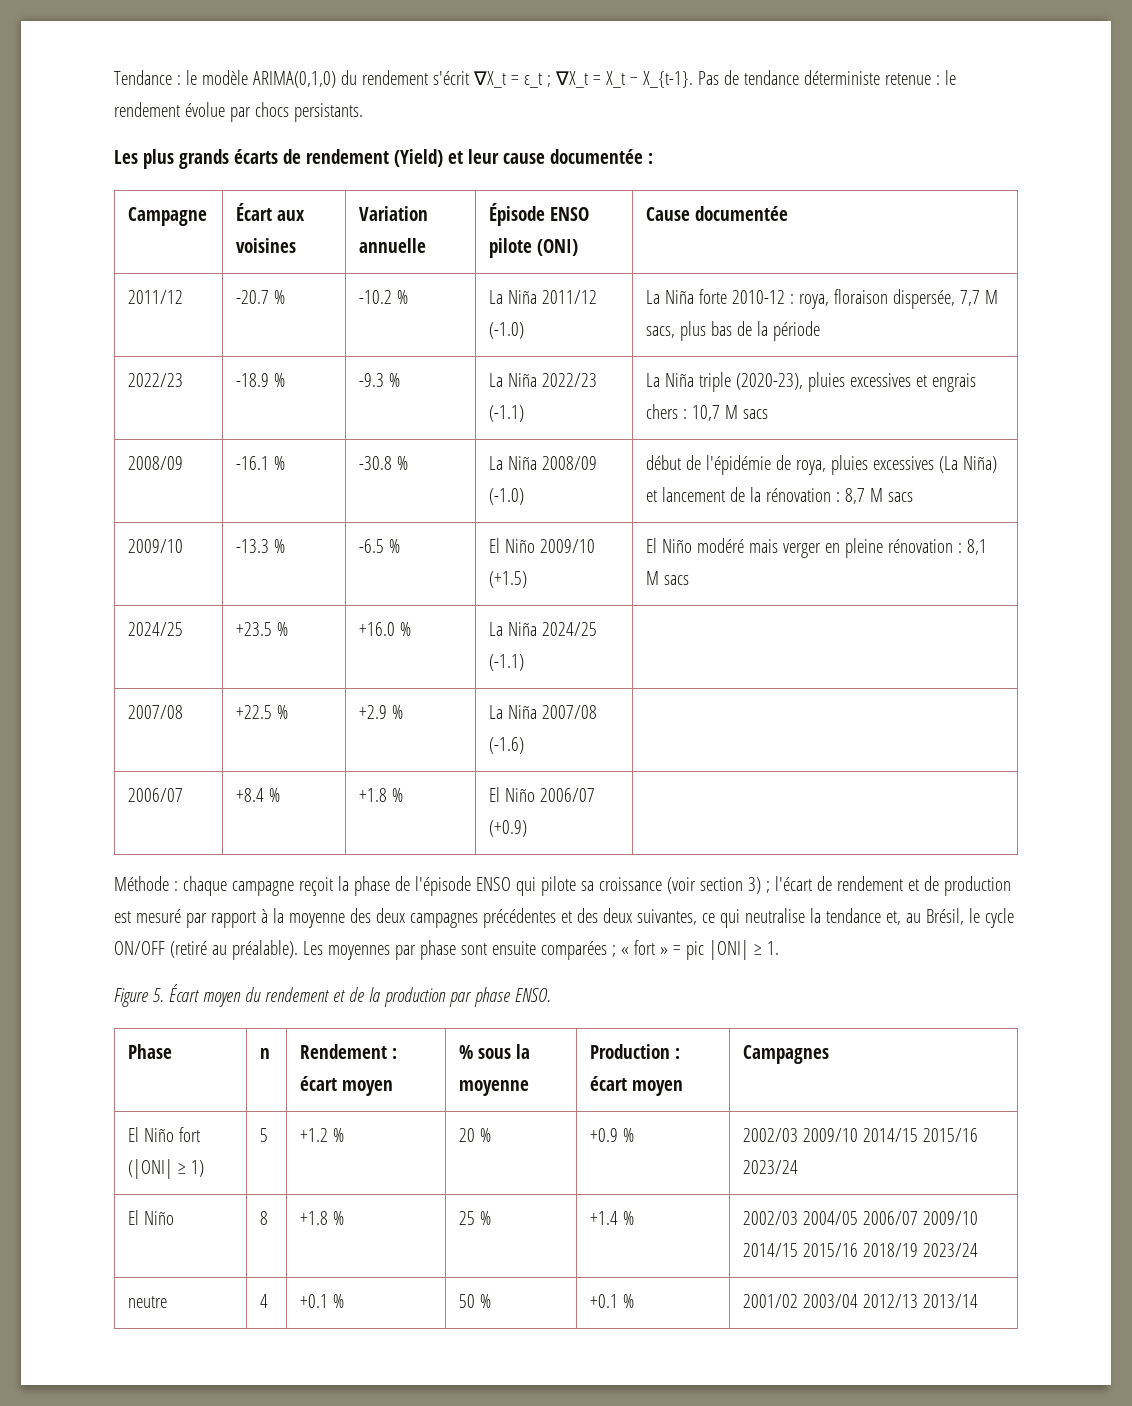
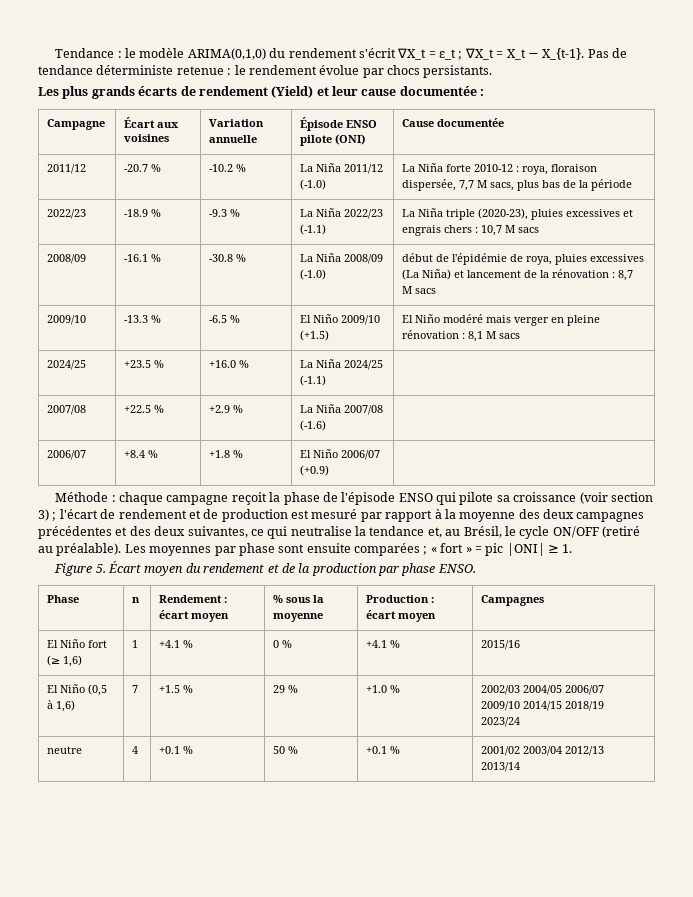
- El Niño fort (|ONI| ≥ 1) | 5 | +1.2 % | 20 % | +0.9 % | 2002/03 2009/10 2014/15 2015/16 2023/24
- El Niño | 8 | +1.8 % | 25 % | +1.4 % | 2002/03 2004/05 2006/07 2009/10 2014/15 2015/16 2018/19 2023/24
+ El Niño fort (≥ 1,6) | 1 | +4.1 % | 0 % | +4.1 % | 2015/16
+ El Niño (0,5 à 1,6) | 7 | +1.5 % | 29 % | +1.0 % | 2002/03 2004/05 2006/07 2009/10 2014/15 2018/19 2023/24

